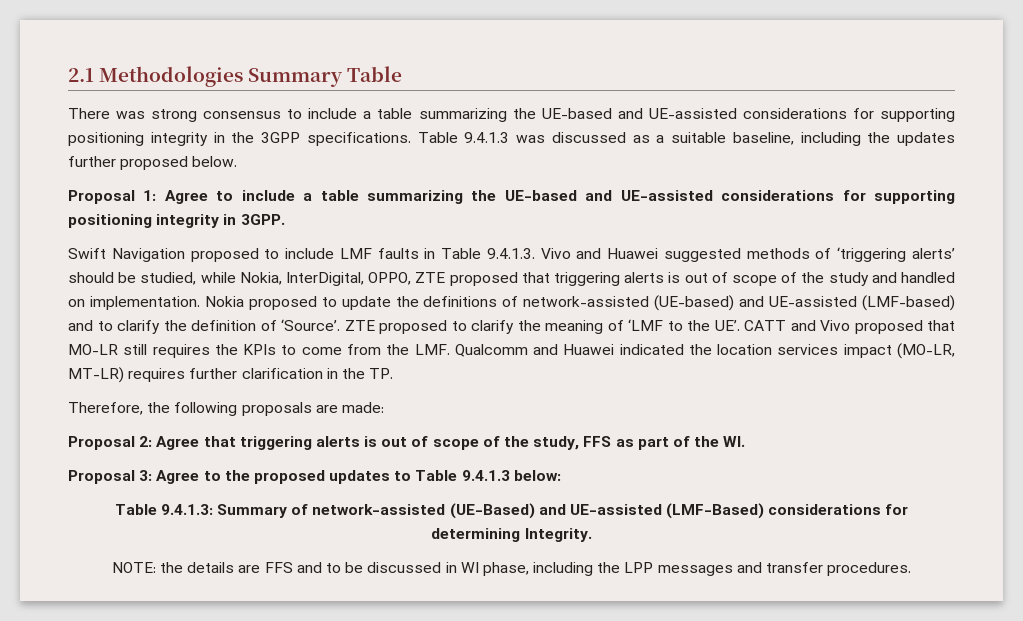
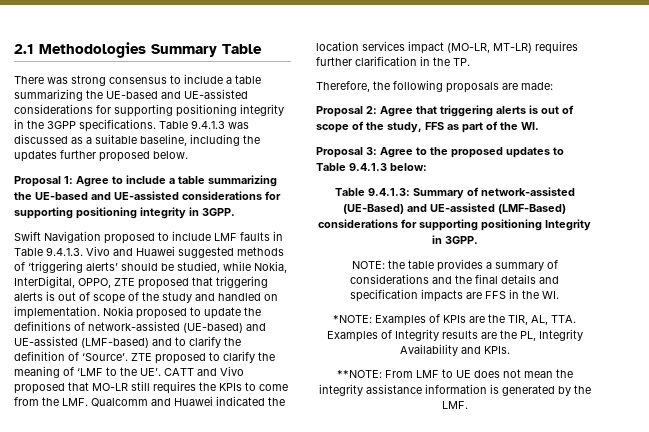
- Table 9.4.1.3: Summary of network-assisted (UE-Based) and UE-assisted (LMF-Based) considerations for determining Integrity.
- NOTE: the details are FFS and to be discussed in WI phase, including the LPP messages and transfer procedures.
+ Table 9.4.1.3: Summary of network-assisted (UE-Based) and UE-assisted (LMF-Based) considerations for supporting positioning Integrity in 3GPP.
+ NOTE: the table provides a summary of considerations and the final details and specification impacts are FFS in the WI.
+ *NOTE: Examples of KPIs are the TIR, AL, TTA. Examples of Integrity results are the PL, Integrity Availability and KPIs.
+ **NOTE: From LMF to UE does not mean the integrity assistance information is generated by the LMF.

